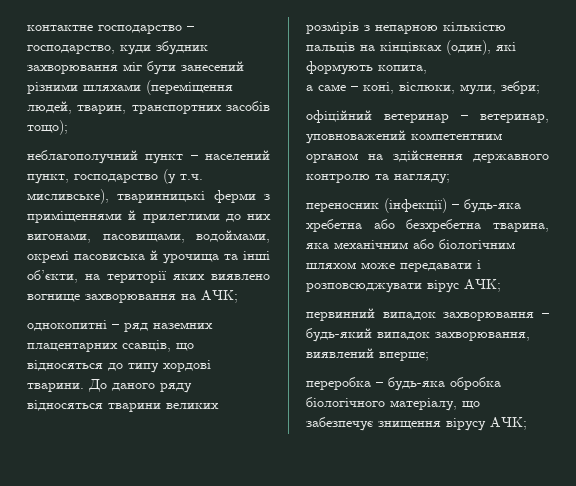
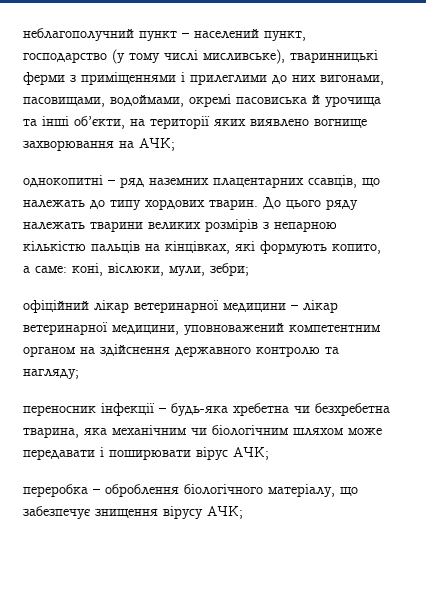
- контактне господарство – господарство, куди збудник захворювання міг бути занесений різними шляхами (переміщення людей, тварин, транспортних засобів тощо);
- неблагополучний пункт – населений пункт, господарство (у т.ч. мисливське), тваринницькі ферми з приміщеннями й прилеглими до них вигонами, пасовищами, водоймами, окремі пасовиська й урочища та інші об’єкти, на території яких виявлено вогнище захворювання на АЧК;
+ неблагополучний пункт – населений пункт, господарство (у тому числі мисливське), тваринницькі ферми з приміщеннями і прилеглими до них вигонами, пасовищами, водоймами, окремі пасовиська й урочища та інші об’єкти, на території яких виявлено вогнище захворювання на АЧК;
- однокопитні – ряд наземних плацентарних ссавців, що відносяться до типу хордові тварини. До даного ряду відносяться тварини великих розмірів з непарною кількістю пальців на кінцівках (один), які формують копита,
- а саме – коні, віслюки, мули, зебри;
+ однокопитні – ряд наземних плацентарних ссавців, що належать до типу хордових тварин. До цього ряду належать тварини великих розмірів з непарною кількістю пальців на кінцівках, які формують копито, а саме: коні, віслюки, мули, зебри;
- офіційний ветеринар – ветеринар, уповноважений компетентним органом на здійснення державного контролю та нагляду;
+ офіційний лікар ветеринарної медицини – лікар ветеринарної медицини, уповноважений компетентним органом на здійснення державного контролю та нагляду;
- переносник (інфекції) – будь-яка хребетна або безхребетна тварина, яка механічним або біологічним шляхом може передавати і розповсюджувати вірус АЧК;
+ переносник інфекції – будь-яка хребетна чи безхребетна тварина, яка механічним чи біологічним шляхом може передавати і поширювати вірус АЧК;
- первинний випадок захворювання – будь-який випадок захворювання, виявлений вперше;
- переробка – будь-яка обробка біологічного матеріалу, що забезпечує знищення вірусу АЧК;
+ переробка – оброблення біологічного матеріалу, що забезпечує знищення вірусу АЧК;

